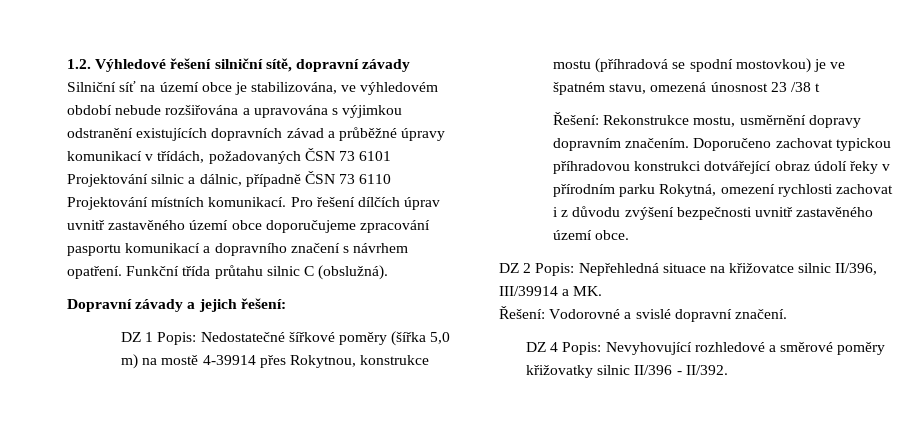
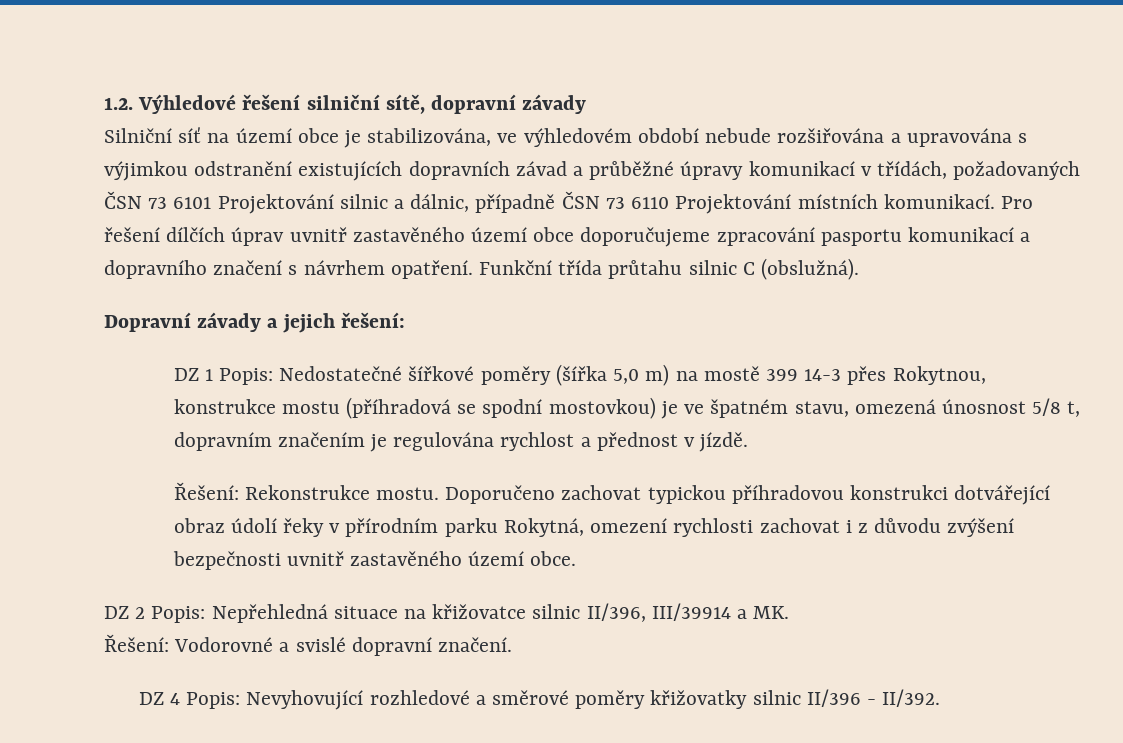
- DZ 1 Popis: Nedostatečné šířkové poměry (šířka 5,0 m) na mostě 4-39914 přes Rokytnou, konstrukce mostu (příhradová se spodní mostovkou) je ve špatném stavu, omezená únosnost 23 /38 t
- Řešení: Rekonstrukce mostu, usměrnění dopravy dopravním značením.
+ DZ 1 Popis: Nedostatečné šířkové poměry (šířka 5,0 m) na mostě 399 14-3 přes Rokytnou, konstrukce mostu (příhradová se spodní mostovkou) je ve špatném stavu, omezená únosnost 5/8 t, dopravním značením je regulována rychlost a přednost v jízdě.
+ Řešení: Rekonstrukce mostu.

